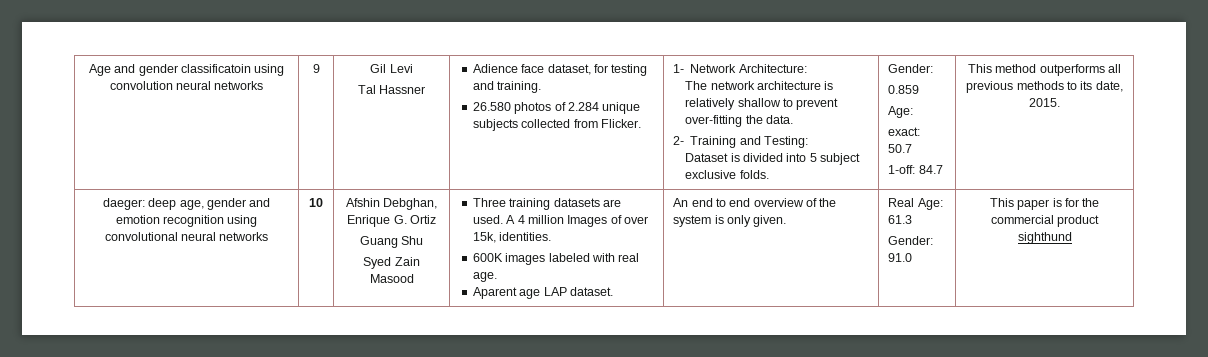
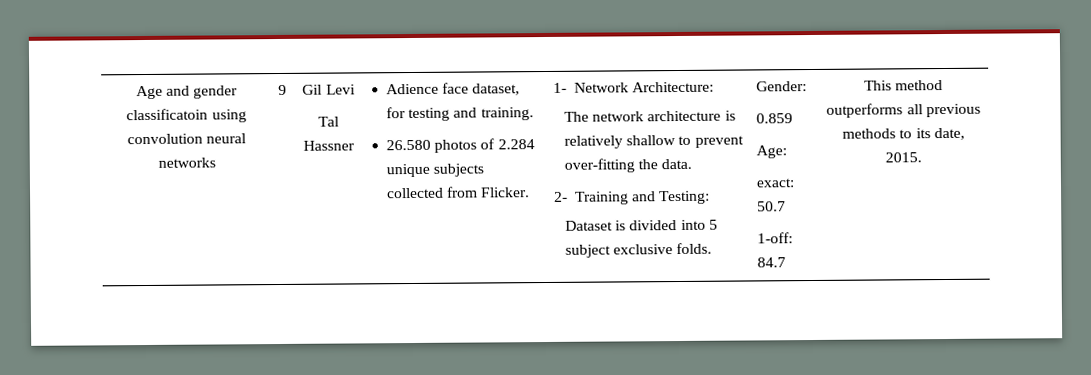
- daeger: deep age, gender and emotion recognition using convolutional neural networks | 10 | Afshin Debghan, Enrique G. Ortiz
- Guang Shu
- Syed Zain Masood | Three training datasets are used. A 4 million Images of over 15k, identities.
- 600K images labeled with real age.
- Aparent age LAP dataset. | An end to end overview of the system is only given. | Real Age: 61.3
- Gender: 91.0 | This paper is for the commercial product sighthund

